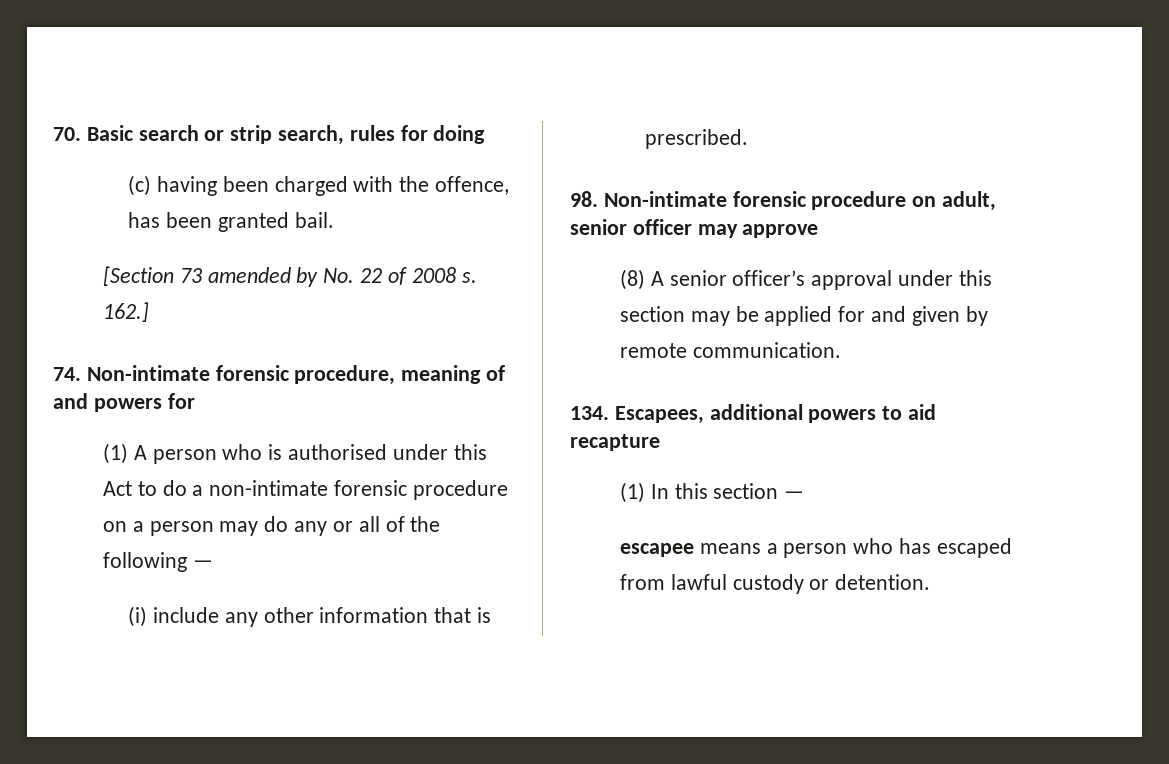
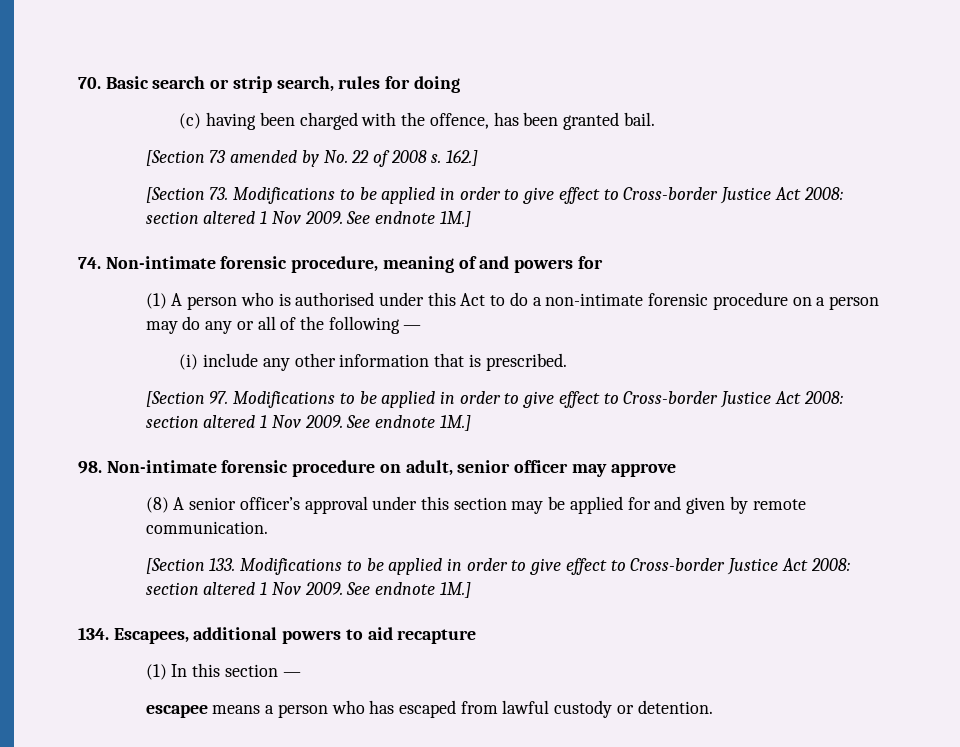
+ [Section 73. Modifications to be applied in order to give effect to Cross-border Justice Act 2008: section altered 1 Nov 2009. See endnote 1M.]
+ [Section 97. Modifications to be applied in order to give effect to Cross-border Justice Act 2008: section altered 1 Nov 2009. See endnote 1M.]
+ [Section 133. Modifications to be applied in order to give effect to Cross-border Justice Act 2008: section altered 1 Nov 2009. See endnote 1M.]

